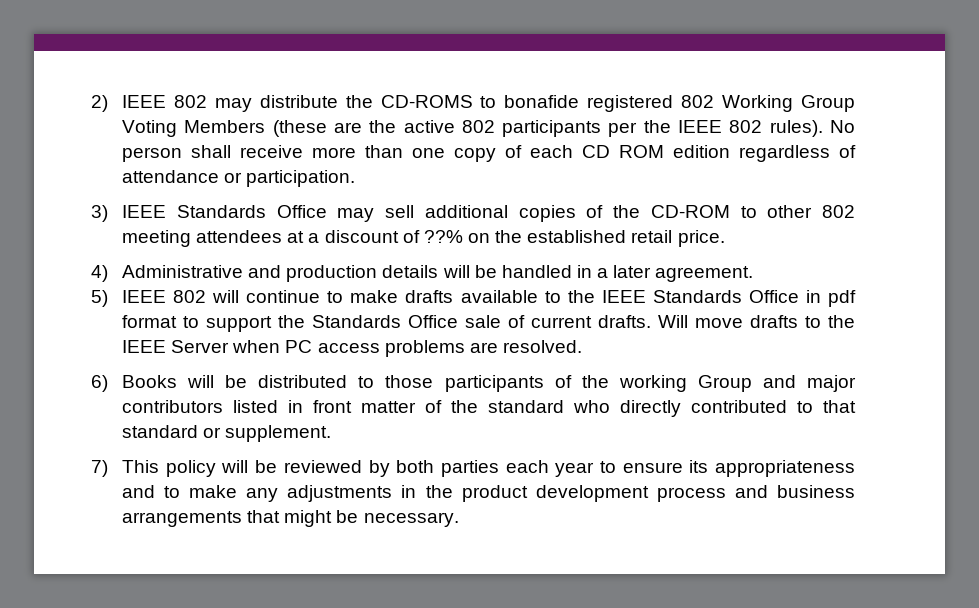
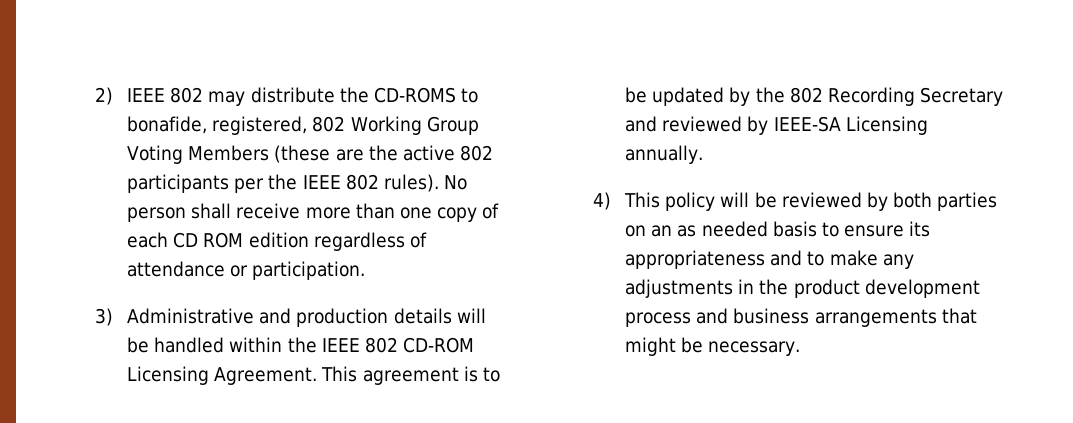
- 2) IEEE 802 may distribute the CD-ROMS to bonafide registered 802 Working Group Voting Members (these are the active 802 participants per the IEEE 802 rules).
+ 2) IEEE 802 may distribute the CD-ROMS to bonafide, registered, 802 Working Group Voting Members (these are the active 802 participants per the IEEE 802 rules).
- 3) IEEE Standards Office may sell additional copies of the CD-ROM to other 802 meeting attendees at a discount of ??% on the established retail price.
- 4) Administrative and production details will be handled in a later agreement.
- 5) IEEE 802 will continue to make drafts available to the IEEE Standards Office in pdf format to support the Standards Office sale of current drafts. Will move drafts to the IEEE Server when PC access problems are resolved.
- 6) Books will be distributed to those participants of the working Group and major contributors listed in front matter of the standard who directly contributed to that standard or supplement.
- 7) This policy will be reviewed by both parties each year to ensure its appropriateness and to make any adjustments in the product development process and business arrangements that might be necessary.
+ 3) Administrative and production details will be handled within the IEEE 802 CD-ROM Licensing Agreement. This agreement is to be updated by the 802 Recording Secretary and reviewed by IEEE-SA Licensing annually.
+ 4) This policy will be reviewed by both parties on an as needed basis to ensure its appropriateness and to make any adjustments in the product development process and business arrangements that might be necessary.

